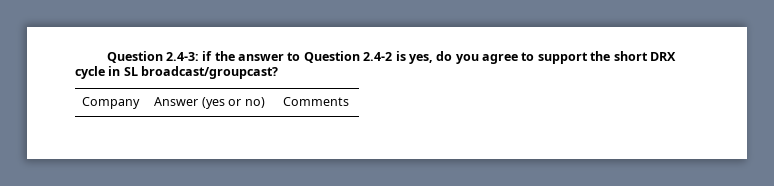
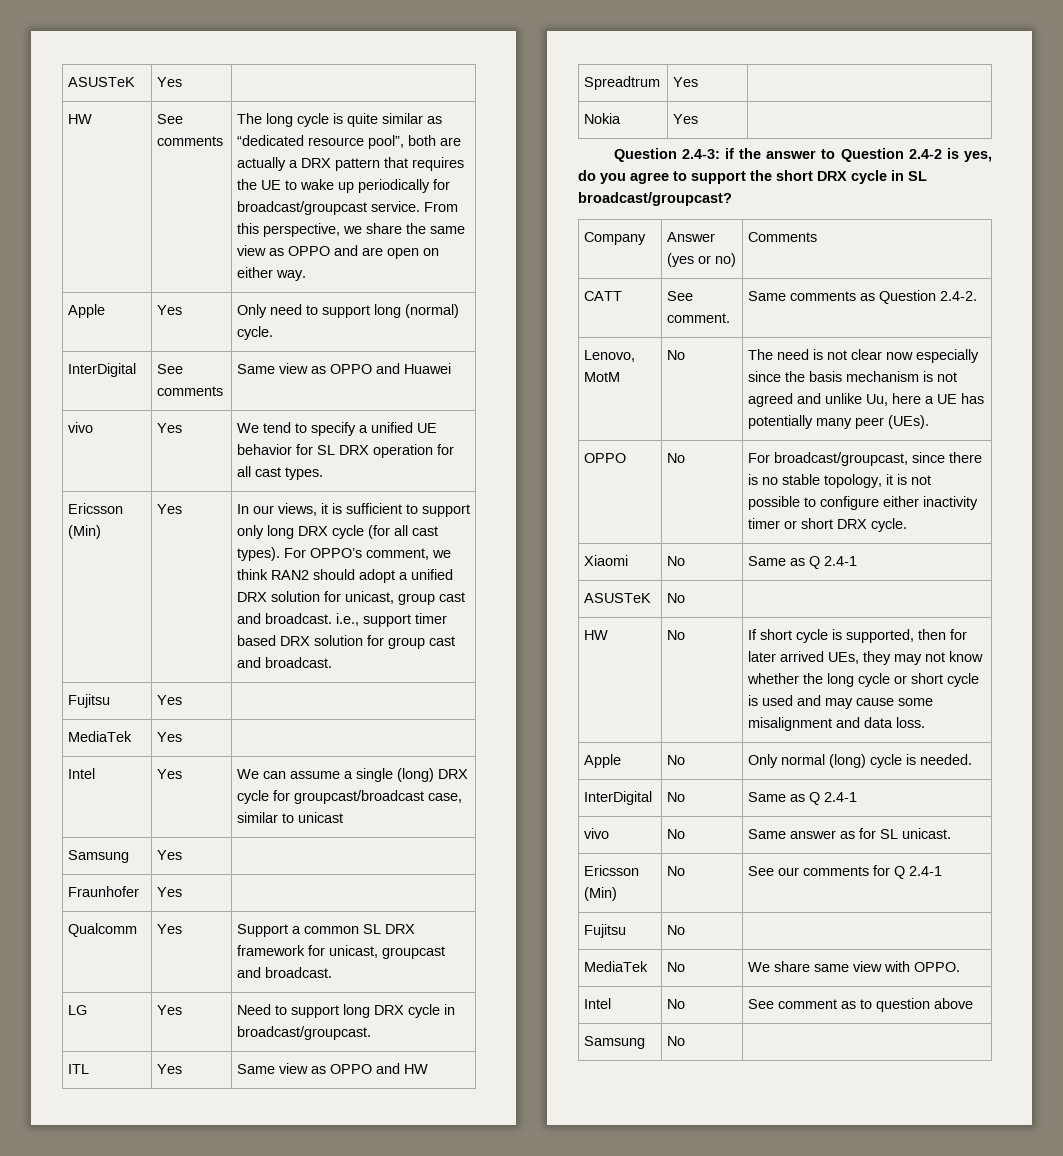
+ ASUSTeK | Yes |
+ HW | See comments | The long cycle is quite similar as “dedicated resource pool”, both are actually a DRX pattern that requires the UE to wake up periodically for broadcast/groupcast service. From this perspective, we share the same view as OPPO and are open on either way.
+ Apple | Yes | Only need to support long (normal) cycle.
+ InterDigital | See comments | Same view as OPPO and Huawei
+ vivo | Yes | We tend to specify a unified UE behavior for SL DRX operation for all cast types.
+ Ericsson (Min) | Yes | In our views, it is sufficient to support only long DRX cycle (for all cast types). For OPPO’s comment, we think RAN2 should adopt a unified DRX solution for unicast, group cast and broadcast. i.e., support timer based DRX solution for group cast and broadcast.
+ Fujitsu | Yes |
+ MediaTek | Yes |
+ Intel | Yes | We can assume a single (long) DRX cycle for groupcast/broadcast case, similar to unicast
+ Samsung | Yes |
+ Fraunhofer | Yes |
+ Qualcomm | Yes | Support a common SL DRX framework for unicast, groupcast and broadcast.
+ LG | Yes | Need to support long DRX cycle in broadcast/groupcast.
+ ITL | Yes | Same view as OPPO and HW
+ Spreadtrum | Yes |
+ Nokia | Yes |
+ CATT | See comment. | Same comments as Question 2.4-2.
+ Lenovo, MotM | No | The need is not clear now especially since the basis mechanism is not agreed and unlike Uu, here a UE has potentially many peer (UEs).
+ OPPO | No | For broadcast/groupcast, since there is no stable topology, it is not possible to configure either inactivity timer or short DRX cycle.
+ Xiaomi | No | Same as Q 2.4-1
+ ASUSTeK | No |
+ HW | No | If short cycle is supported, then for later arrived UEs, they may not know whether the long cycle or short cycle is used and may cause some misalignment and data loss.
+ Apple | No | Only normal (long) cycle is needed.
+ InterDigital | No | Same as Q 2.4-1
+ vivo | No | Same answer as for SL unicast.
+ Ericsson (Min) | No | See our comments for Q 2.4-1
+ Fujitsu | No |
+ MediaTek | No | We share same view with OPPO.
+ Intel | No | See comment as to question above
+ Samsung | No |

